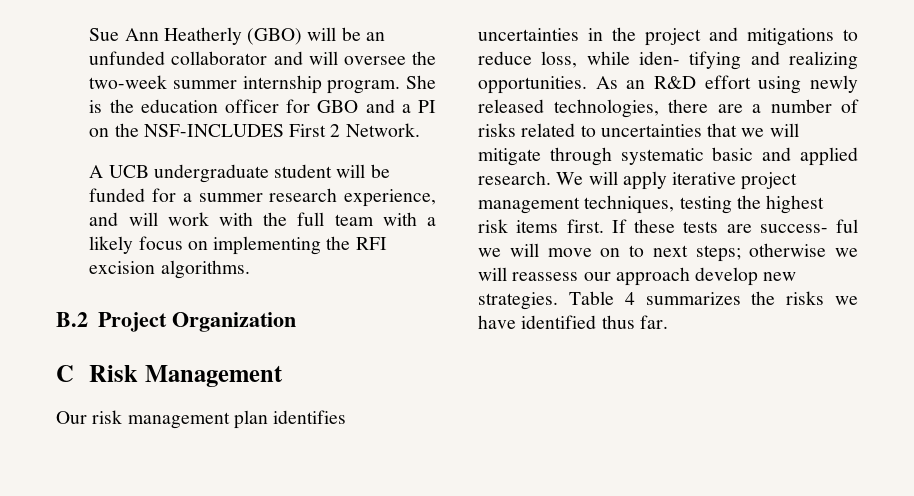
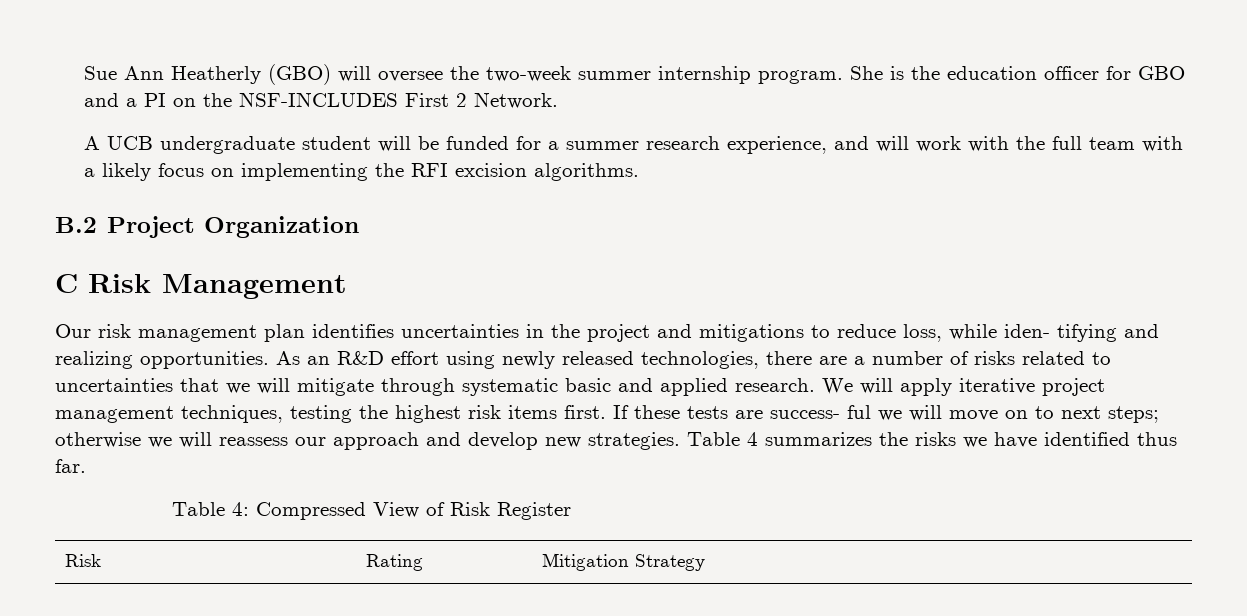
- Sue Ann Heatherly (GBO) will be an unfunded collaborator and will oversee the two-week summer internship program.
+ Sue Ann Heatherly (GBO) will oversee the two-week summer internship program.
- If these tests are success- ful we will move on to next steps; otherwise we will reassess our approach develop new strategies.
+ If these tests are success- ful we will move on to next steps; otherwise we will reassess our approach and develop new strategies.
+ Table 4: Compressed View of Risk Register
+ Risk | Rating | Mitigation Strategy

